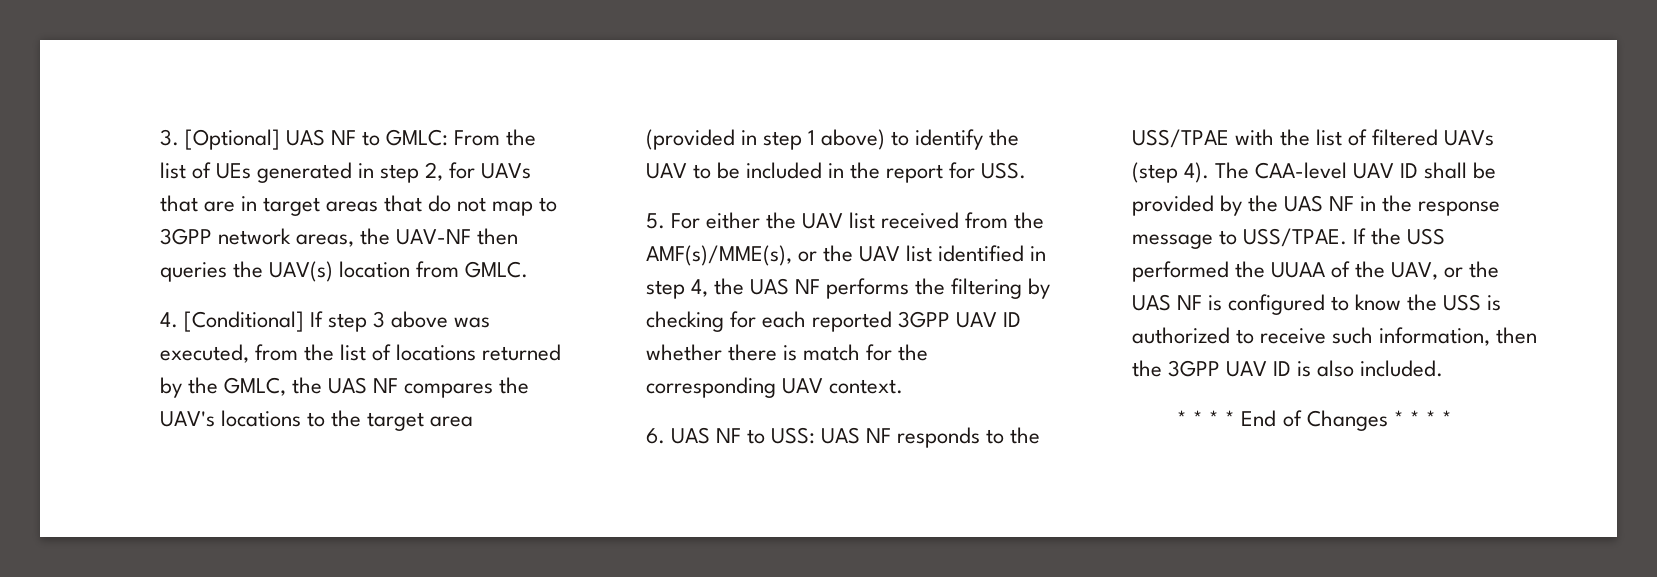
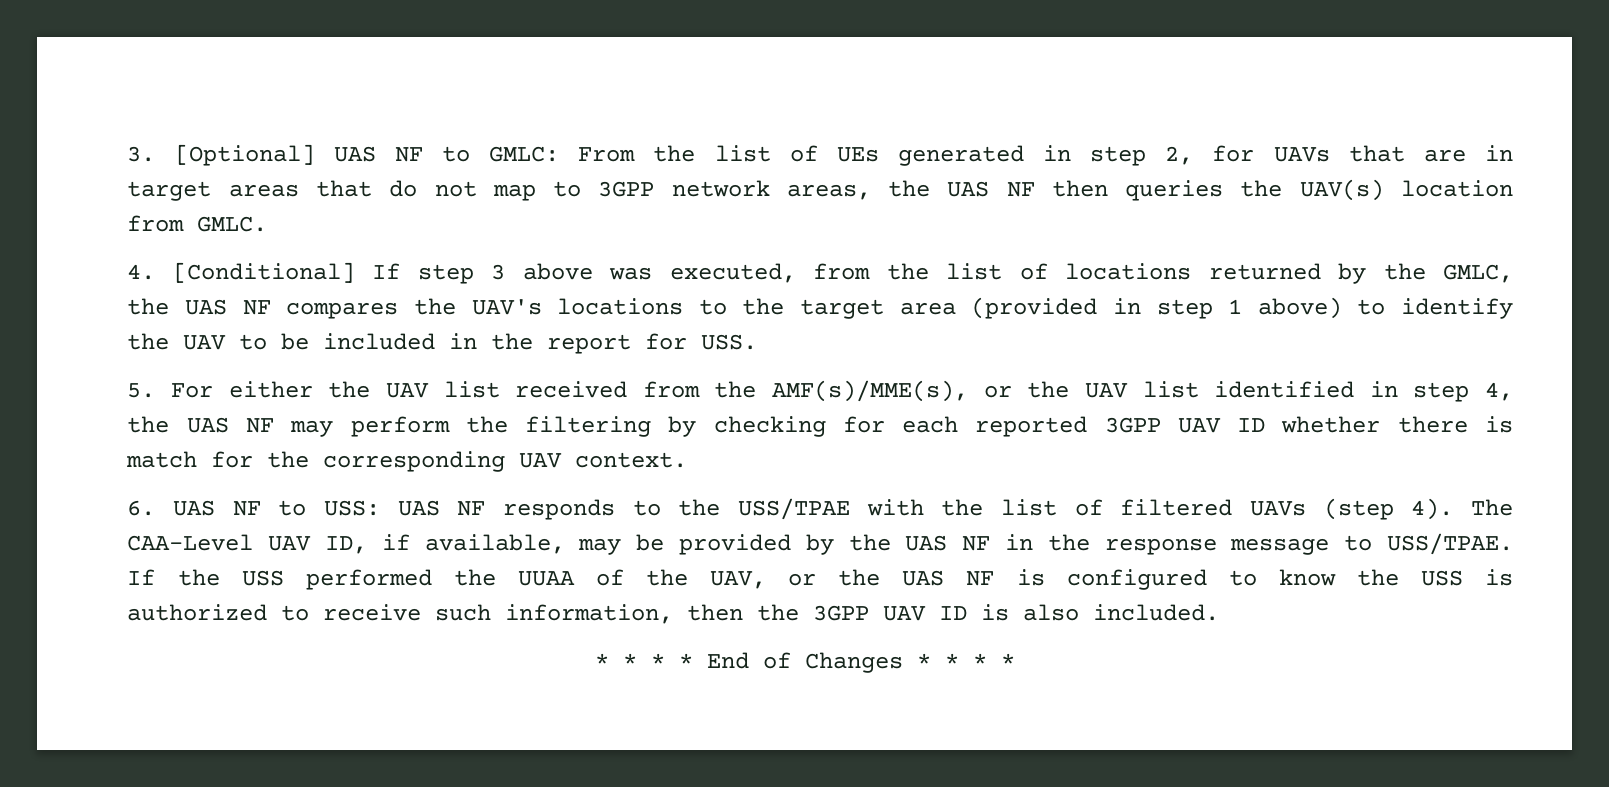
- 3. [Optional] UAS NF to GMLC: From the list of UEs generated in step 2, for UAVs that are in target areas that do not map to 3GPP network areas, the UAV-NF then queries the UAV(s) location from GMLC.
+ 3. [Optional] UAS NF to GMLC: From the list of UEs generated in step 2, for UAVs that are in target areas that do not map to 3GPP network areas, the UAS NF then queries the UAV(s) location from GMLC.
- 5. For either the UAV list received from the AMF(s)/MME(s), or the UAV list identified in step 4, the UAS NF performs the filtering by checking for each reported 3GPP UAV ID whether there is match for the corresponding UAV context.
+ 5. For either the UAV list received from the AMF(s)/MME(s), or the UAV list identified in step 4, the UAS NF may perform the filtering by checking for each reported 3GPP UAV ID whether there is match for the corresponding UAV context.
- The CAA-level UAV ID shall be provided by the UAS NF in the response message to USS/TPAE.
+ The CAA-Level UAV ID, if available, may be provided by the UAS NF in the response message to USS/TPAE.

